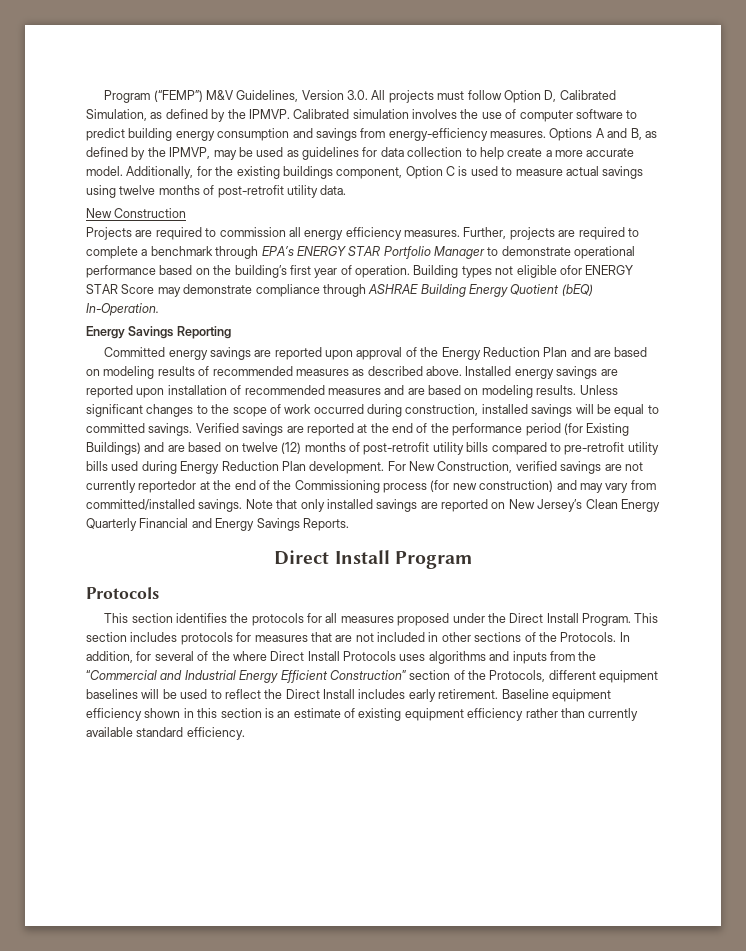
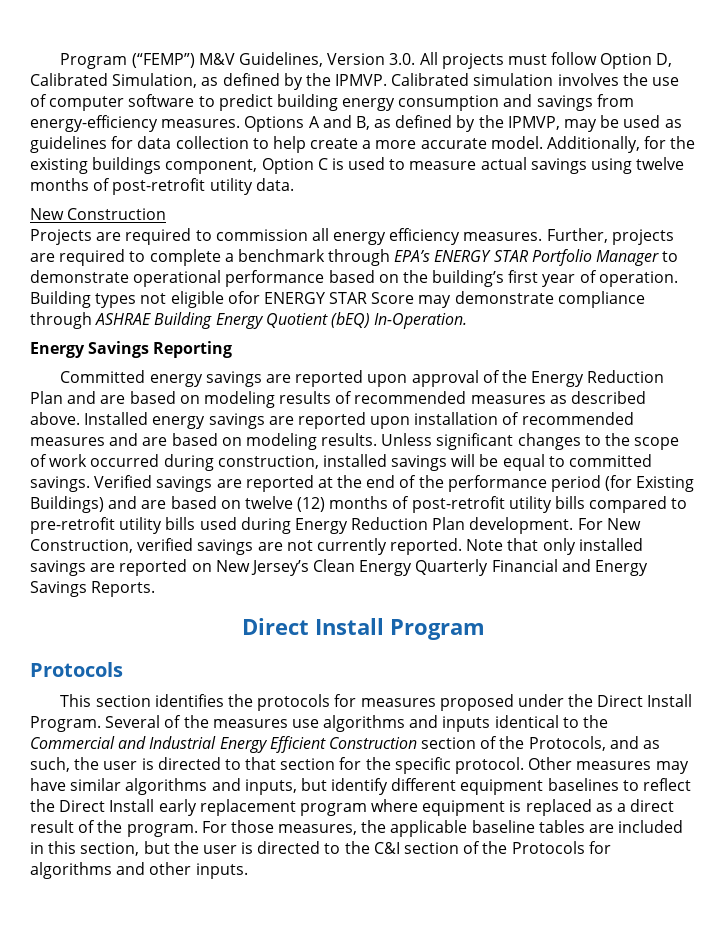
- For New Construction, verified savings are not currently reportedor at the end of the Commissioning process (for new construction) and may vary from committed/installed savings.
+ For New Construction, verified savings are not currently reported.
- This section identifies the protocols for all measures proposed under the Direct Install Program.
+ This section identifies the protocols for measures proposed under the Direct Install Program.
- This section includes protocols for measures that are not included in other sections of the Protocols. In addition, for several of the where Direct Install Protocols uses algorithms and inputs from the “Commercial and Industrial Energy Efficient Construction” section of the Protocols, different equipment baselines will be used to reflect the Direct Install includes early retirement. Baseline equipment efficiency shown in this section is an estimate of existing equipment efficiency rather than currently available standard efficiency.
+ Several of the measures use algorithms and inputs identical to the Commercial and Industrial Energy Efficient Construction section of the Protocols, and as such, the user is directed to that section for the specific protocol. Other measures may have similar algorithms and inputs, but identify different equipment baselines to reflect the Direct Install early replacement program where equipment is replaced as a direct result of the program. For those measures, the applicable baseline tables are included in this section, but the user is directed to the C&I section of the Protocols for algorithms and other inputs.

